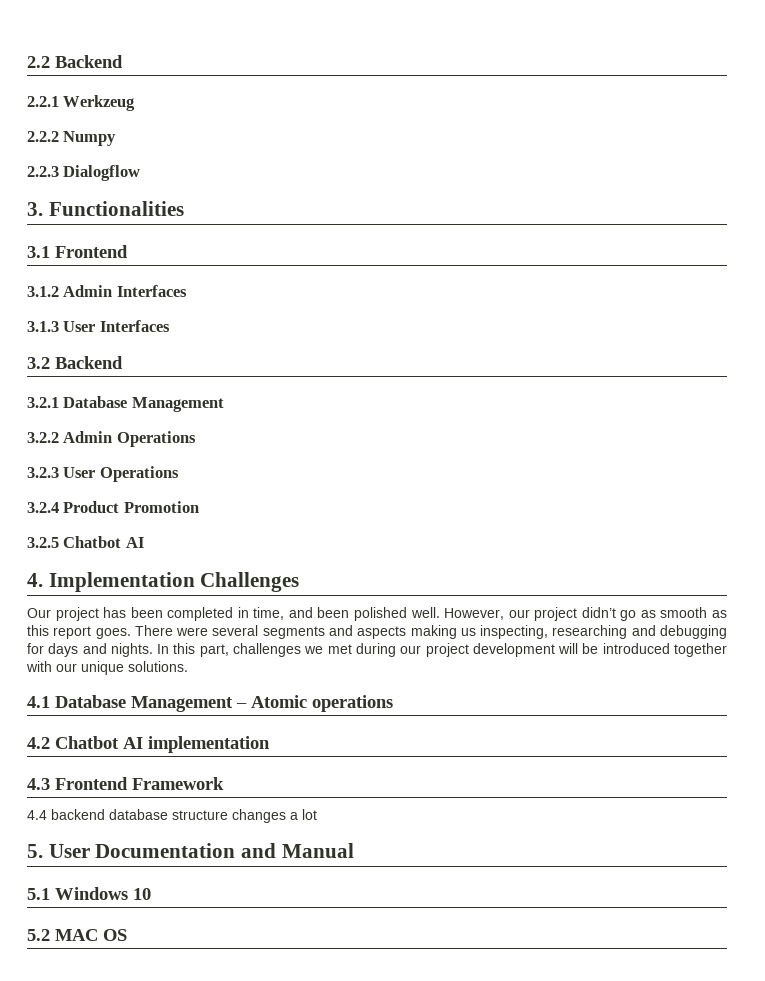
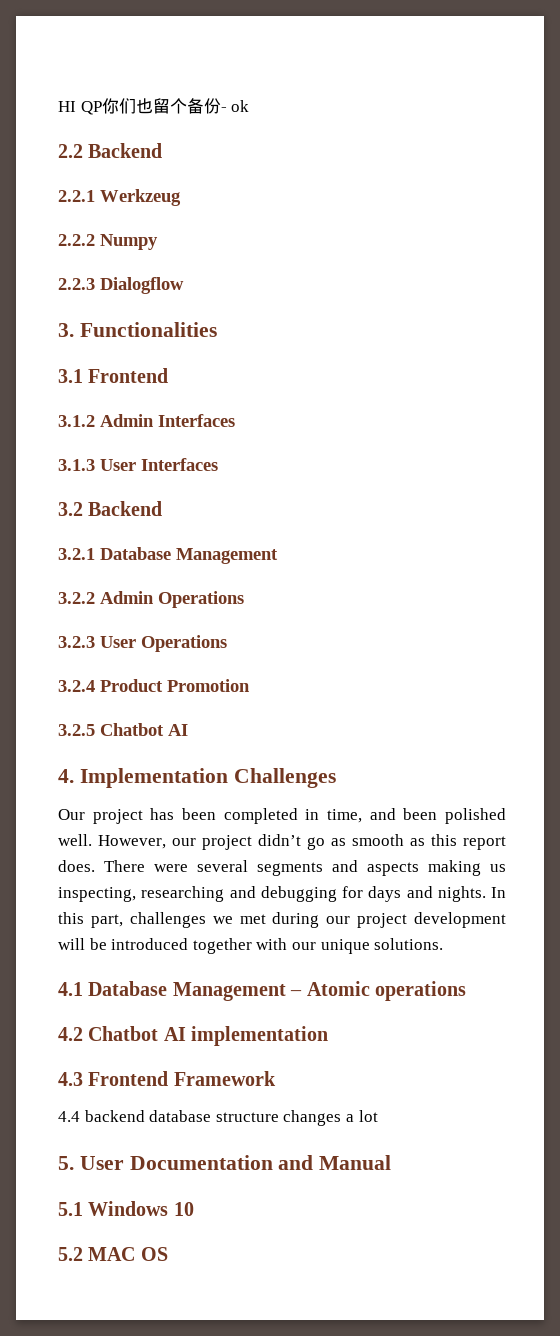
+ HI QP你们也留个备份- ok
- However, our project didn’t go as smooth as this report goes.
+ However, our project didn’t go as smooth as this report does.

